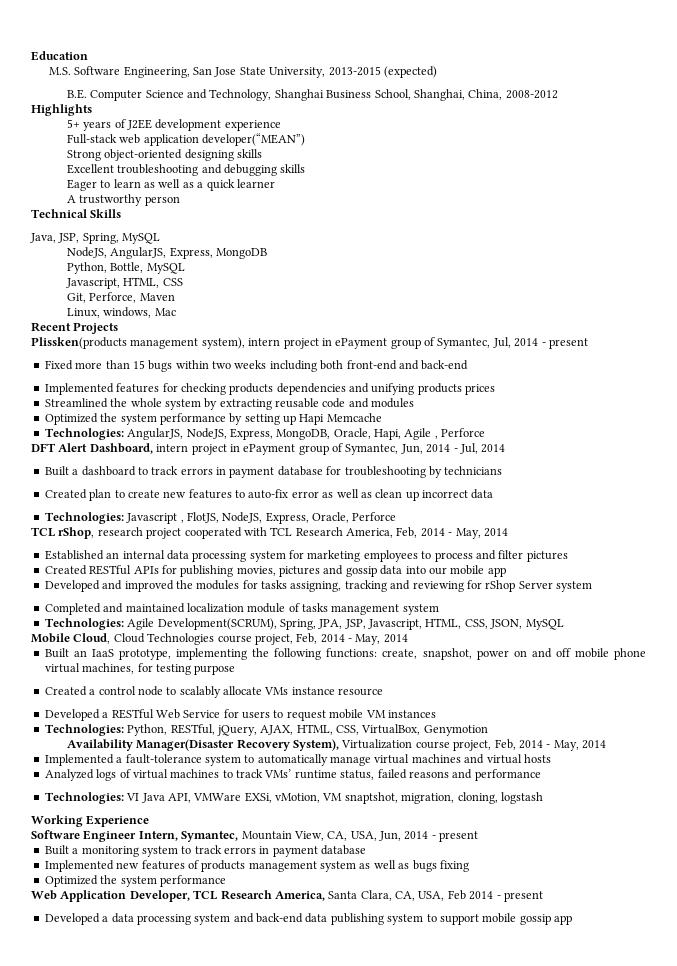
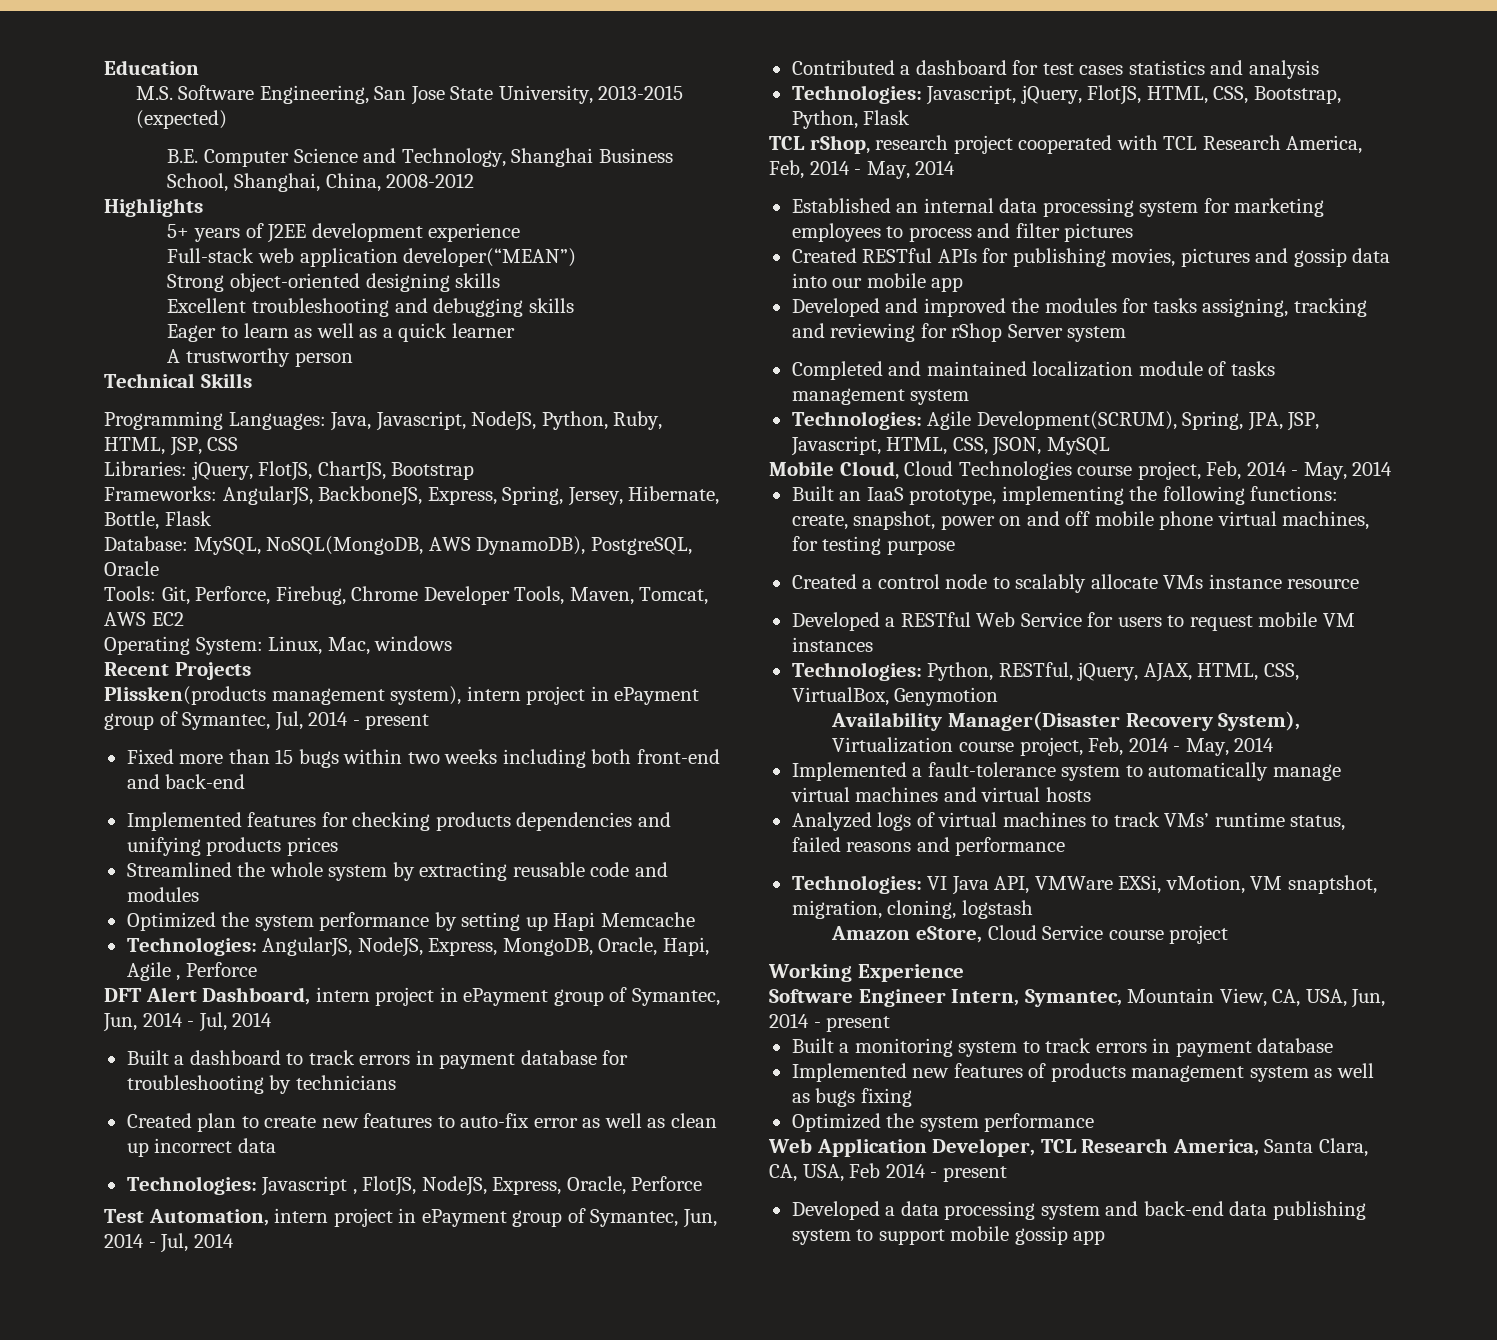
- Java, JSP, Spring, MySQL
- NodeJS, AngularJS, Express, MongoDB
- Python, Bottle, MySQL
- Javascript, HTML, CSS
- Git, Perforce, Maven
- Linux, windows, Mac
+ Programming Languages: Java, Javascript, NodeJS, Python, Ruby, HTML, JSP, CSS
+ Libraries: jQuery, FlotJS, ChartJS, Bootstrap
+ Frameworks: AngularJS, BackboneJS, Express, Spring, Jersey, Hibernate, Bottle, Flask
+ Database: MySQL, NoSQL(MongoDB, AWS DynamoDB), PostgreSQL, Oracle
+ Tools: Git, Perforce, Firebug, Chrome Developer Tools, Maven, Tomcat, AWS EC2
+ Operating System: Linux, Mac, windows
+ Test Automation, intern project in ePayment group of Symantec, Jun, 2014 - Jul, 2014
+ Contributed a dashboard for test cases statistics and analysis
+ Technologies: Javascript, jQuery, FlotJS, HTML, CSS, Bootstrap, Python, Flask
+ Amazon eStore, Cloud Service course project

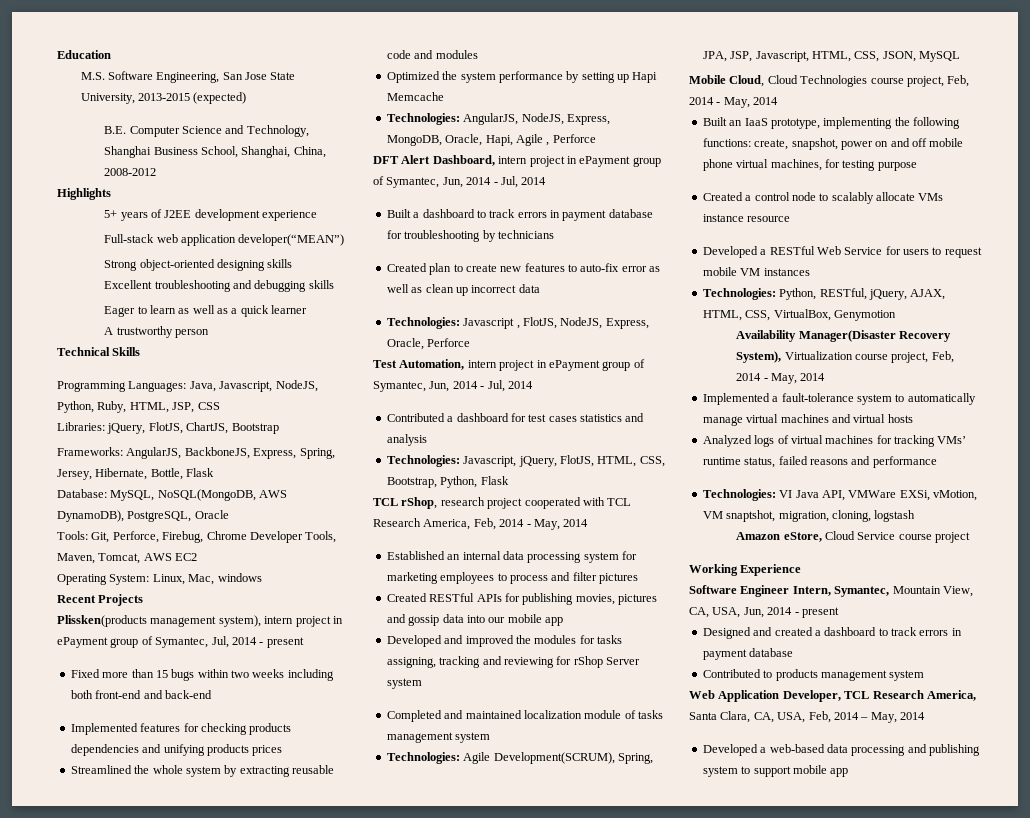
- Analyzed logs of virtual machines to track VMs’ runtime status, failed reasons and performance
+ Analyzed logs of virtual machines for tracking VMs’ runtime status, failed reasons and performance
- Built a monitoring system to track errors in payment database
+ Designed and created a dashboard to track errors in payment database
- Implemented new features of products management system as well as bugs fixing
- Optimized the system performance
+ Contributed to products management system
- Web Application Developer, TCL Research America, Santa Clara, CA, USA, Feb 2014 - present
- Developed a data processing system and back-end data publishing system to support mobile gossip app
+ Web Application Developer, TCL Research America, Santa Clara, CA, USA, Feb, 2014 – May, 2014
+ Developed a web-based data processing and publishing system to support mobile app

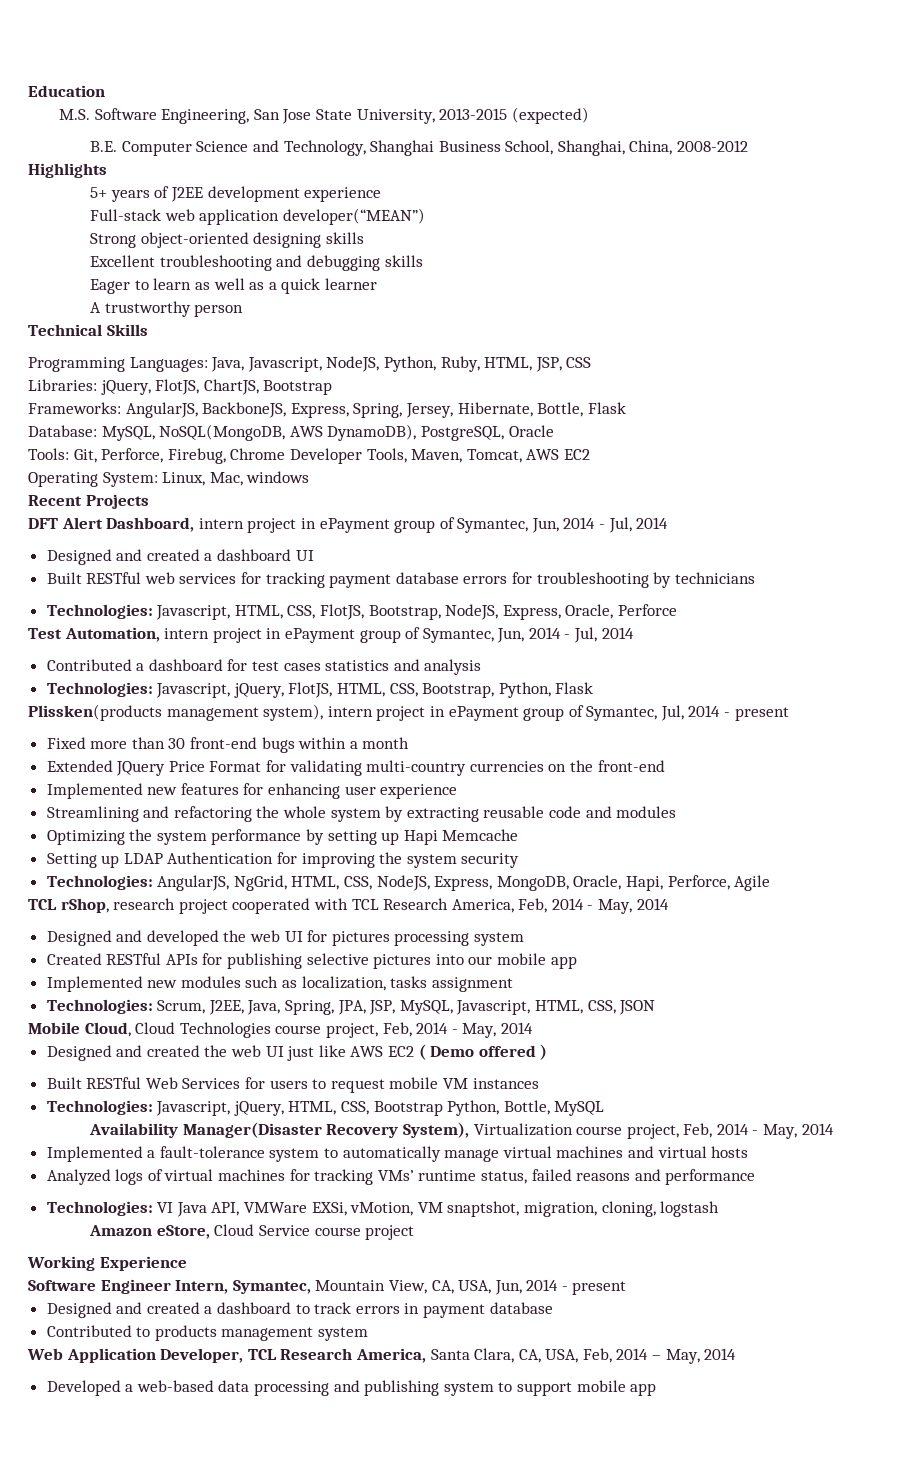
- Plissken(products management system), intern project in ePayment group of Symantec, Jul, 2014 - present
- Fixed more than 15 bugs within two weeks including both front-end and back-end
- Implemented features for checking products dependencies and unifying products prices
- Streamlined the whole system by extracting reusable code and modules
- Optimized the system performance by setting up Hapi Memcache
- Technologies: AngularJS, NodeJS, Express, MongoDB, Oracle, Hapi, Agile , Perforce
- Built a dashboard to track errors in payment database for troubleshooting by technicians
+ Designed and created a dashboard UI
+ Built RESTful web services for tracking payment database errors for troubleshooting by technicians
- Created plan to create new features to auto-fix error as well as clean up incorrect data
- Technologies: Javascript , FlotJS, NodeJS, Express, Oracle, Perforce
+ Technologies: Javascript, HTML, CSS, FlotJS, Bootstrap, NodeJS, Express, Oracle, Perforce
+ Plissken(products management system), intern project in ePayment group of Symantec, Jul, 2014 - present
+ Fixed more than 30 front-end bugs within a month
+ Extended JQuery Price Format for validating multi-country currencies on the front-end
+ Implemented new features for enhancing user experience
+ Streamlining and refactoring the whole system by extracting reusable code and modules
+ Optimizing the system performance by setting up Hapi Memcache
+ Setting up LDAP Authentication for improving the system security
+ Technologies: AngularJS, NgGrid, HTML, CSS, NodeJS, Express, MongoDB, Oracle, Hapi, Perforce, Agile
- Established an internal data processing system for marketing employees to process and filter pictures
+ Designed and developed the web UI for pictures processing system
- Created RESTful APIs for publishing movies, pictures and gossip data into our mobile app
+ Created RESTful APIs for publishing selective pictures into our mobile app
- Developed and improved the modules for tasks assigning, tracking and reviewing for rShop Server system
- Completed and maintained localization module of tasks management system
- Technologies: Agile Development(SCRUM), Spring, JPA, JSP, Javascript, HTML, CSS, JSON, MySQL
+ Implemented new modules such as localization, tasks assignment
+ Technologies: Scrum, J2EE, Java, Spring, JPA, JSP, MySQL, Javascript, HTML, CSS, JSON
- Built an IaaS prototype, implementing the following functions: create, snapshot, power on and off mobile phone virtual machines, for testing purpose
- Created a control node to scalably allocate VMs instance resource
- Developed a RESTful Web Service for users to request mobile VM instances
+ Designed and created the web UI just like AWS EC2 ( Demo offered )
+ Built RESTful Web Services for users to request mobile VM instances
- Technologies: Python, RESTful, jQuery, AJAX, HTML, CSS, VirtualBox, Genymotion
+ Technologies: Javascript, jQuery, HTML, CSS, Bootstrap Python, Bottle, MySQL

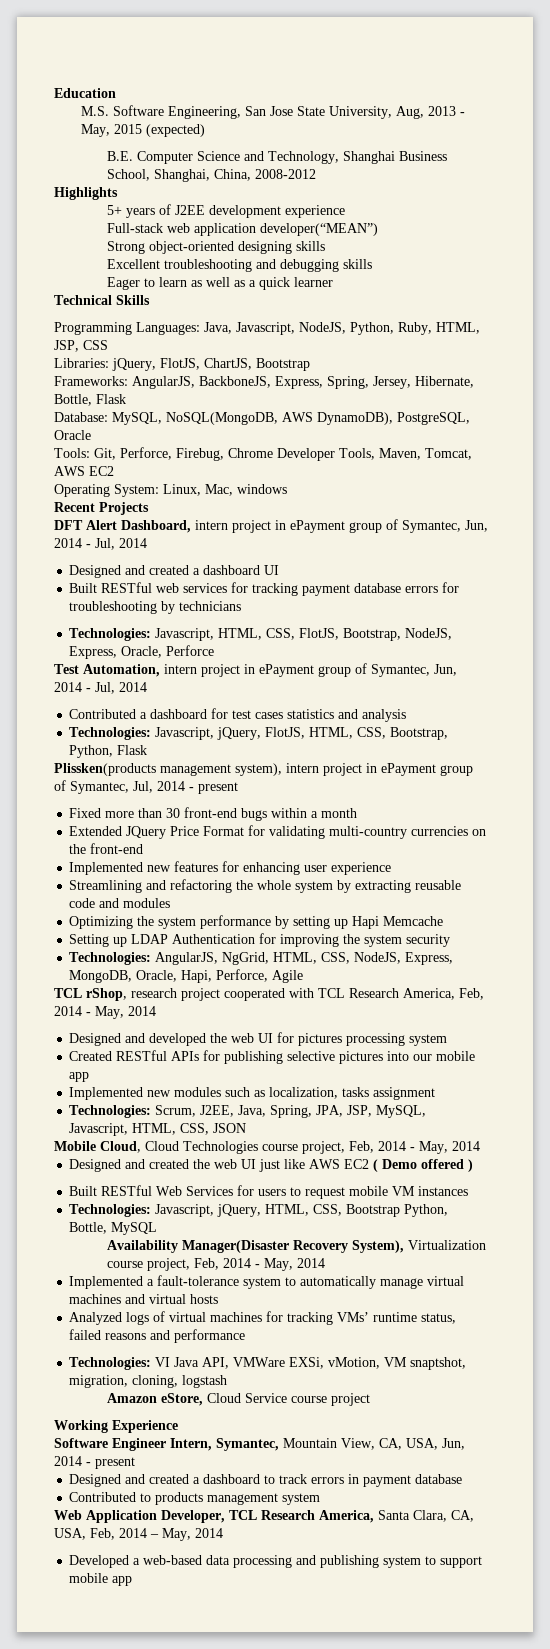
- M.S. Software Engineering, San Jose State University, 2013-2015 (expected)
+ M.S. Software Engineering, San Jose State University, Aug, 2013 - May, 2015 (expected)
- A trustworthy person

